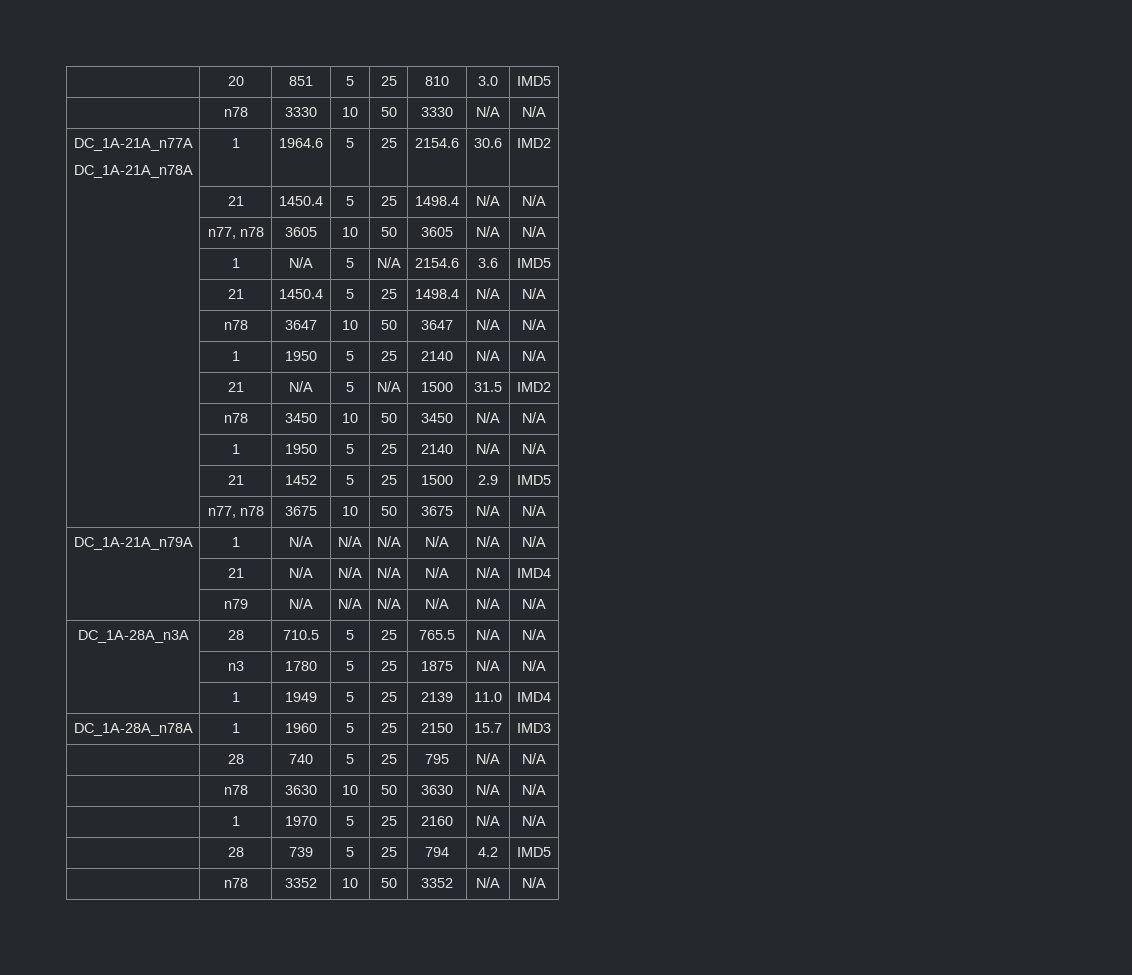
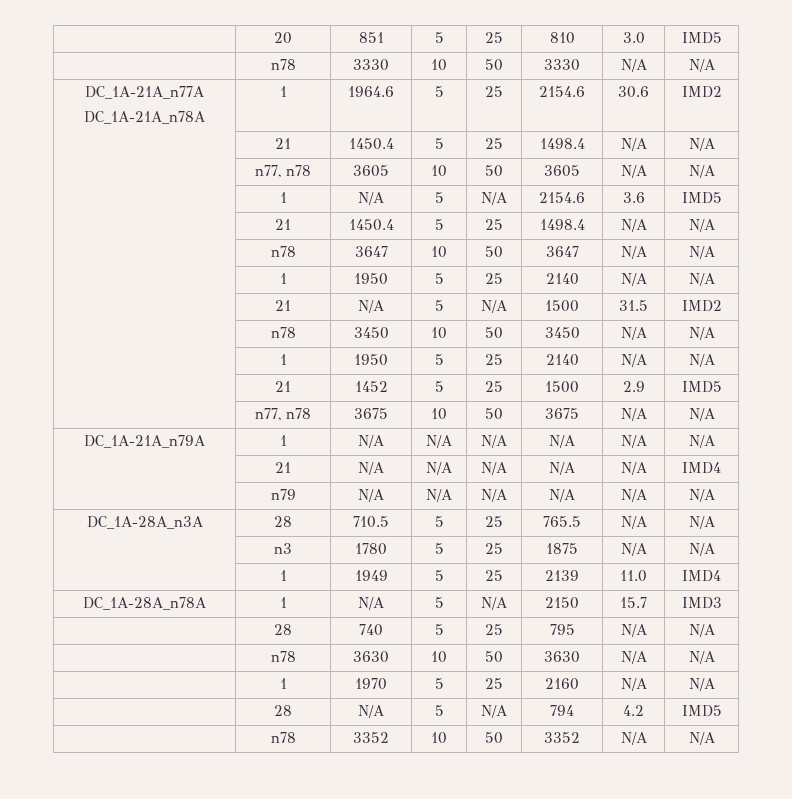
- DC_1A-28A_n78A | 1 | 1960 | 5 | 25 | 2150 | 15.7 | IMD3
+ DC_1A-28A_n78A | 1 | N/A | 5 | N/A | 2150 | 15.7 | IMD3
- | 28 | 739 | 5 | 25 | 794 | 4.2 | IMD5
+ | 28 | N/A | 5 | N/A | 794 | 4.2 | IMD5

